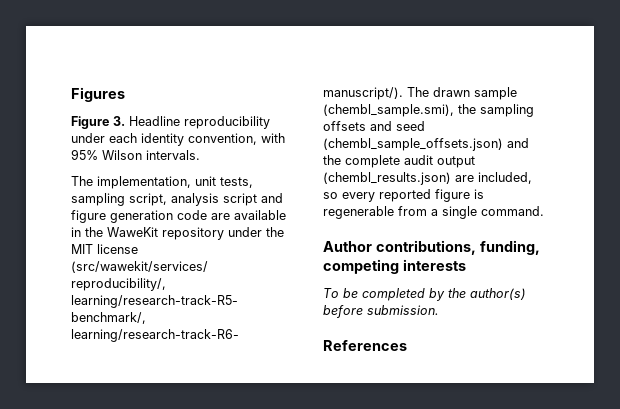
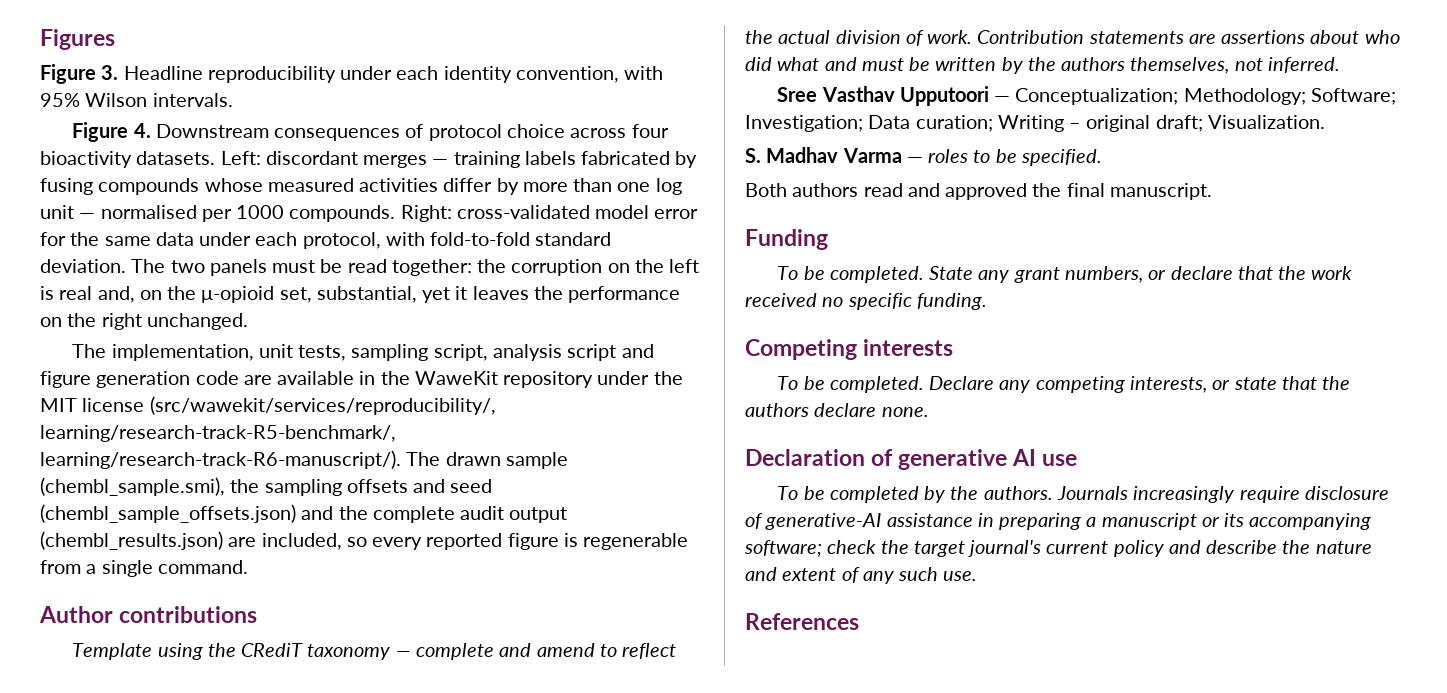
+ Figure 4. Downstream consequences of protocol choice across four bioactivity datasets. Left: discordant merges — training labels fabricated by fusing compounds whose measured activities differ by more than one log unit — normalised per 1000 compounds. Right: cross-validated model error for the same data under each protocol, with fold-to-fold standard deviation. The two panels must be read together: the corruption on the left is real and, on the μ-opioid set, substantial, yet it leaves the performance on the right unchanged.
- Author contributions, funding, competing interests
+ Author contributions
+ Template using the CRediT taxonomy — complete and amend to reflect the actual division of work. Contribution statements are assertions about who did what and must be written by the authors themselves, not inferred.
+ Sree Vasthav Upputoori — Conceptualization; Methodology; Software; Investigation; Data curation; Writing – original draft; Visualization.
+ S. Madhav Varma — roles to be specified.
+ Both authors read and approved the final manuscript.
+ Funding
+ To be completed. State any grant numbers, or declare that the work received no specific funding.
+ Competing interests
+ To be completed. Declare any competing interests, or state that the authors declare none.
+ Declaration of generative AI use
- To be completed by the author(s) before submission.
+ To be completed by the authors. Journals increasingly require disclosure of generative-AI assistance in preparing a manuscript or its accompanying software; check the target journal's current policy and describe the nature and extent of any such use.

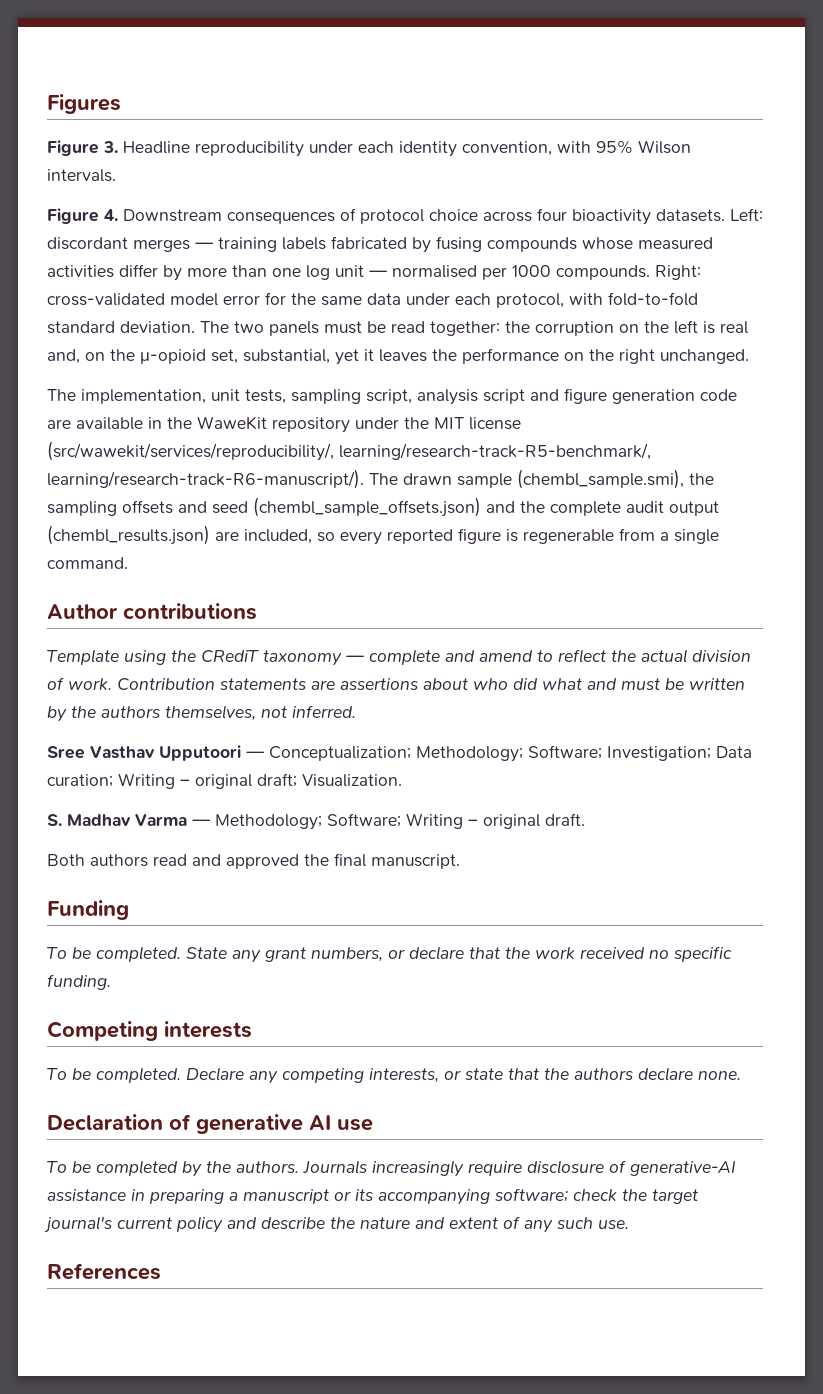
- S. Madhav Varma — roles to be specified.
+ S. Madhav Varma — Methodology; Software; Writing – original draft.

